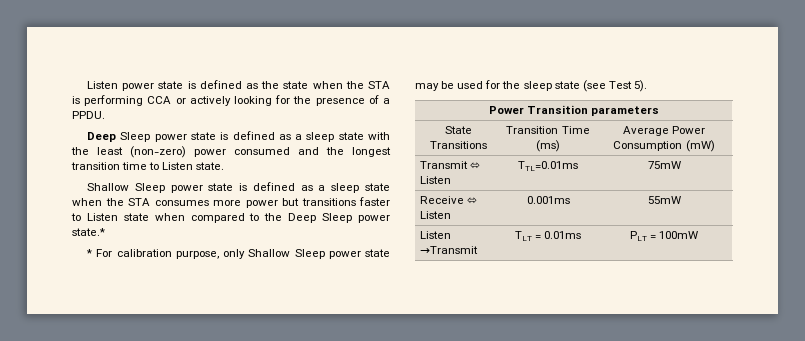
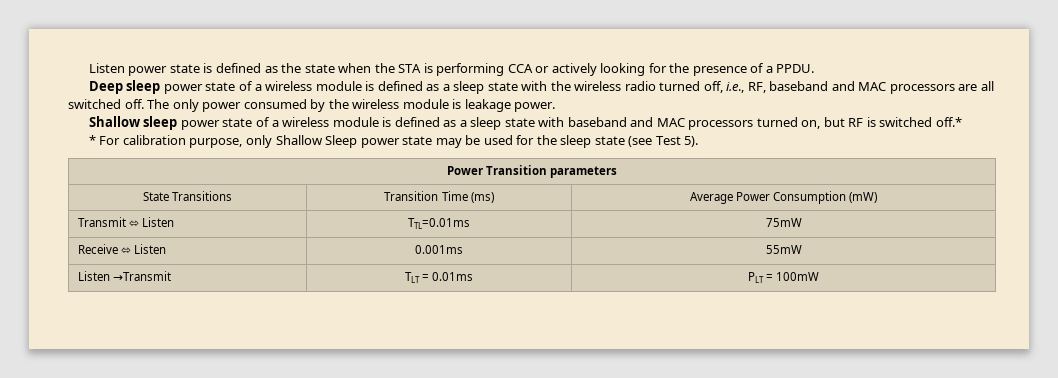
- Deep Sleep power state is defined as a sleep state with the least (non-zero) power consumed and the longest transition time to Listen state.
- Shallow Sleep power state is defined as a sleep state when the STA consumes more power but transitions faster to Listen state when compared to the Deep Sleep power state.*
+ Deep sleep power state of a wireless module is defined as a sleep state with the wireless radio turned off, i.e., RF, baseband and MAC processors are all switched off. The only power consumed by the wireless module is leakage power.
+ Shallow sleep power state of a wireless module is defined as a sleep state with baseband and MAC processors turned on, but RF is switched off.*

